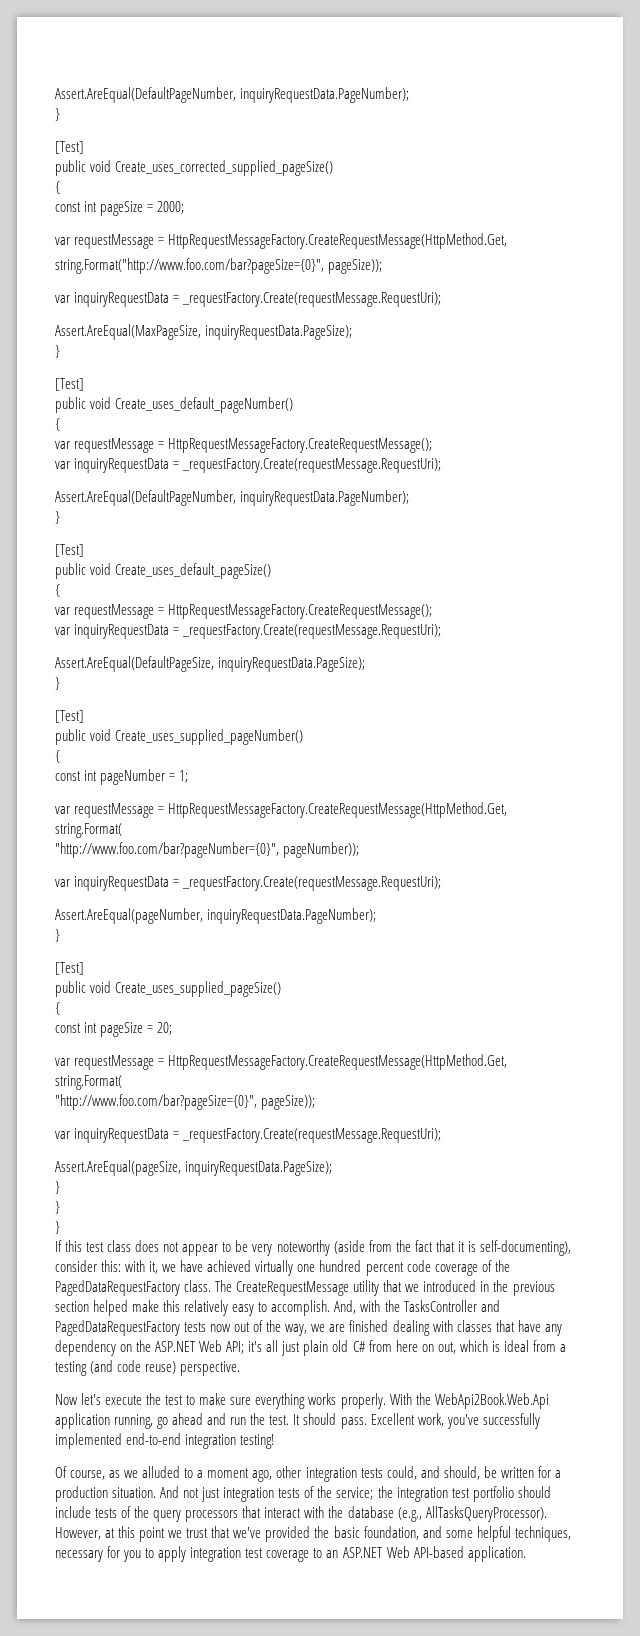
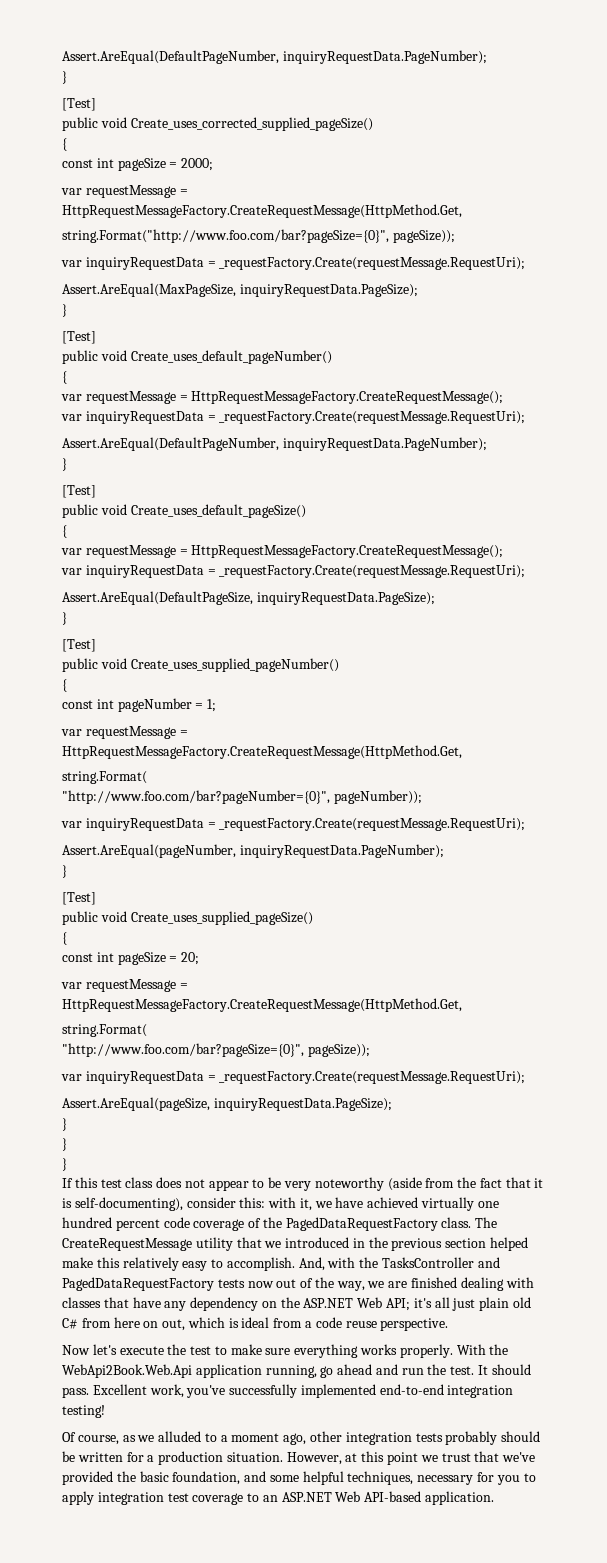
- And, with the TasksController and PagedDataRequestFactory tests now out of the way, we are finished dealing with classes that have any dependency on the ASP.NET Web API; it's all just plain old C# from here on out, which is ideal from a testing (and code reuse) perspective.
+ And, with the TasksController and PagedDataRequestFactory tests now out of the way, we are finished dealing with classes that have any dependency on the ASP.NET Web API; it's all just plain old C# from here on out, which is ideal from a code reuse perspective.
- Of course, as we alluded to a moment ago, other integration tests could, and should, be written for a production situation.
+ Of course, as we alluded to a moment ago, other integration tests probably should be written for a production situation.
- And not just integration tests of the service; the integration test portfolio should include tests of the query processors that interact with the database (e.g., AllTasksQueryProcessor).

